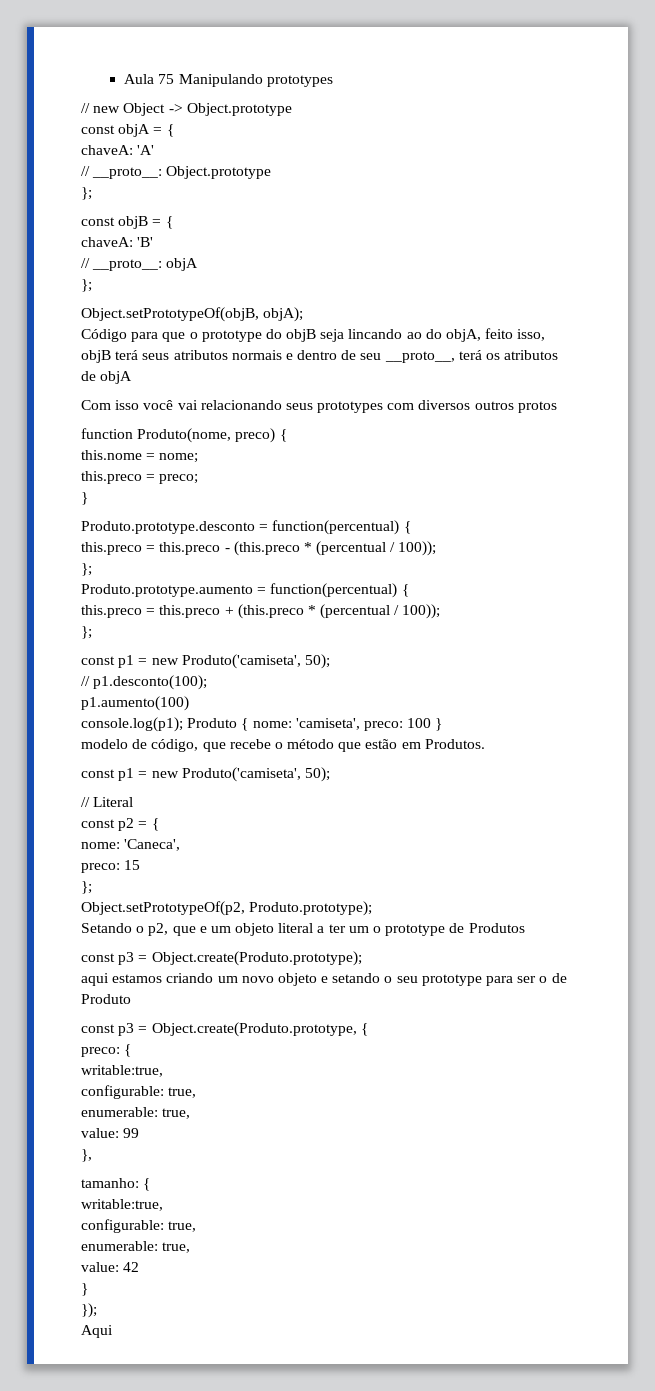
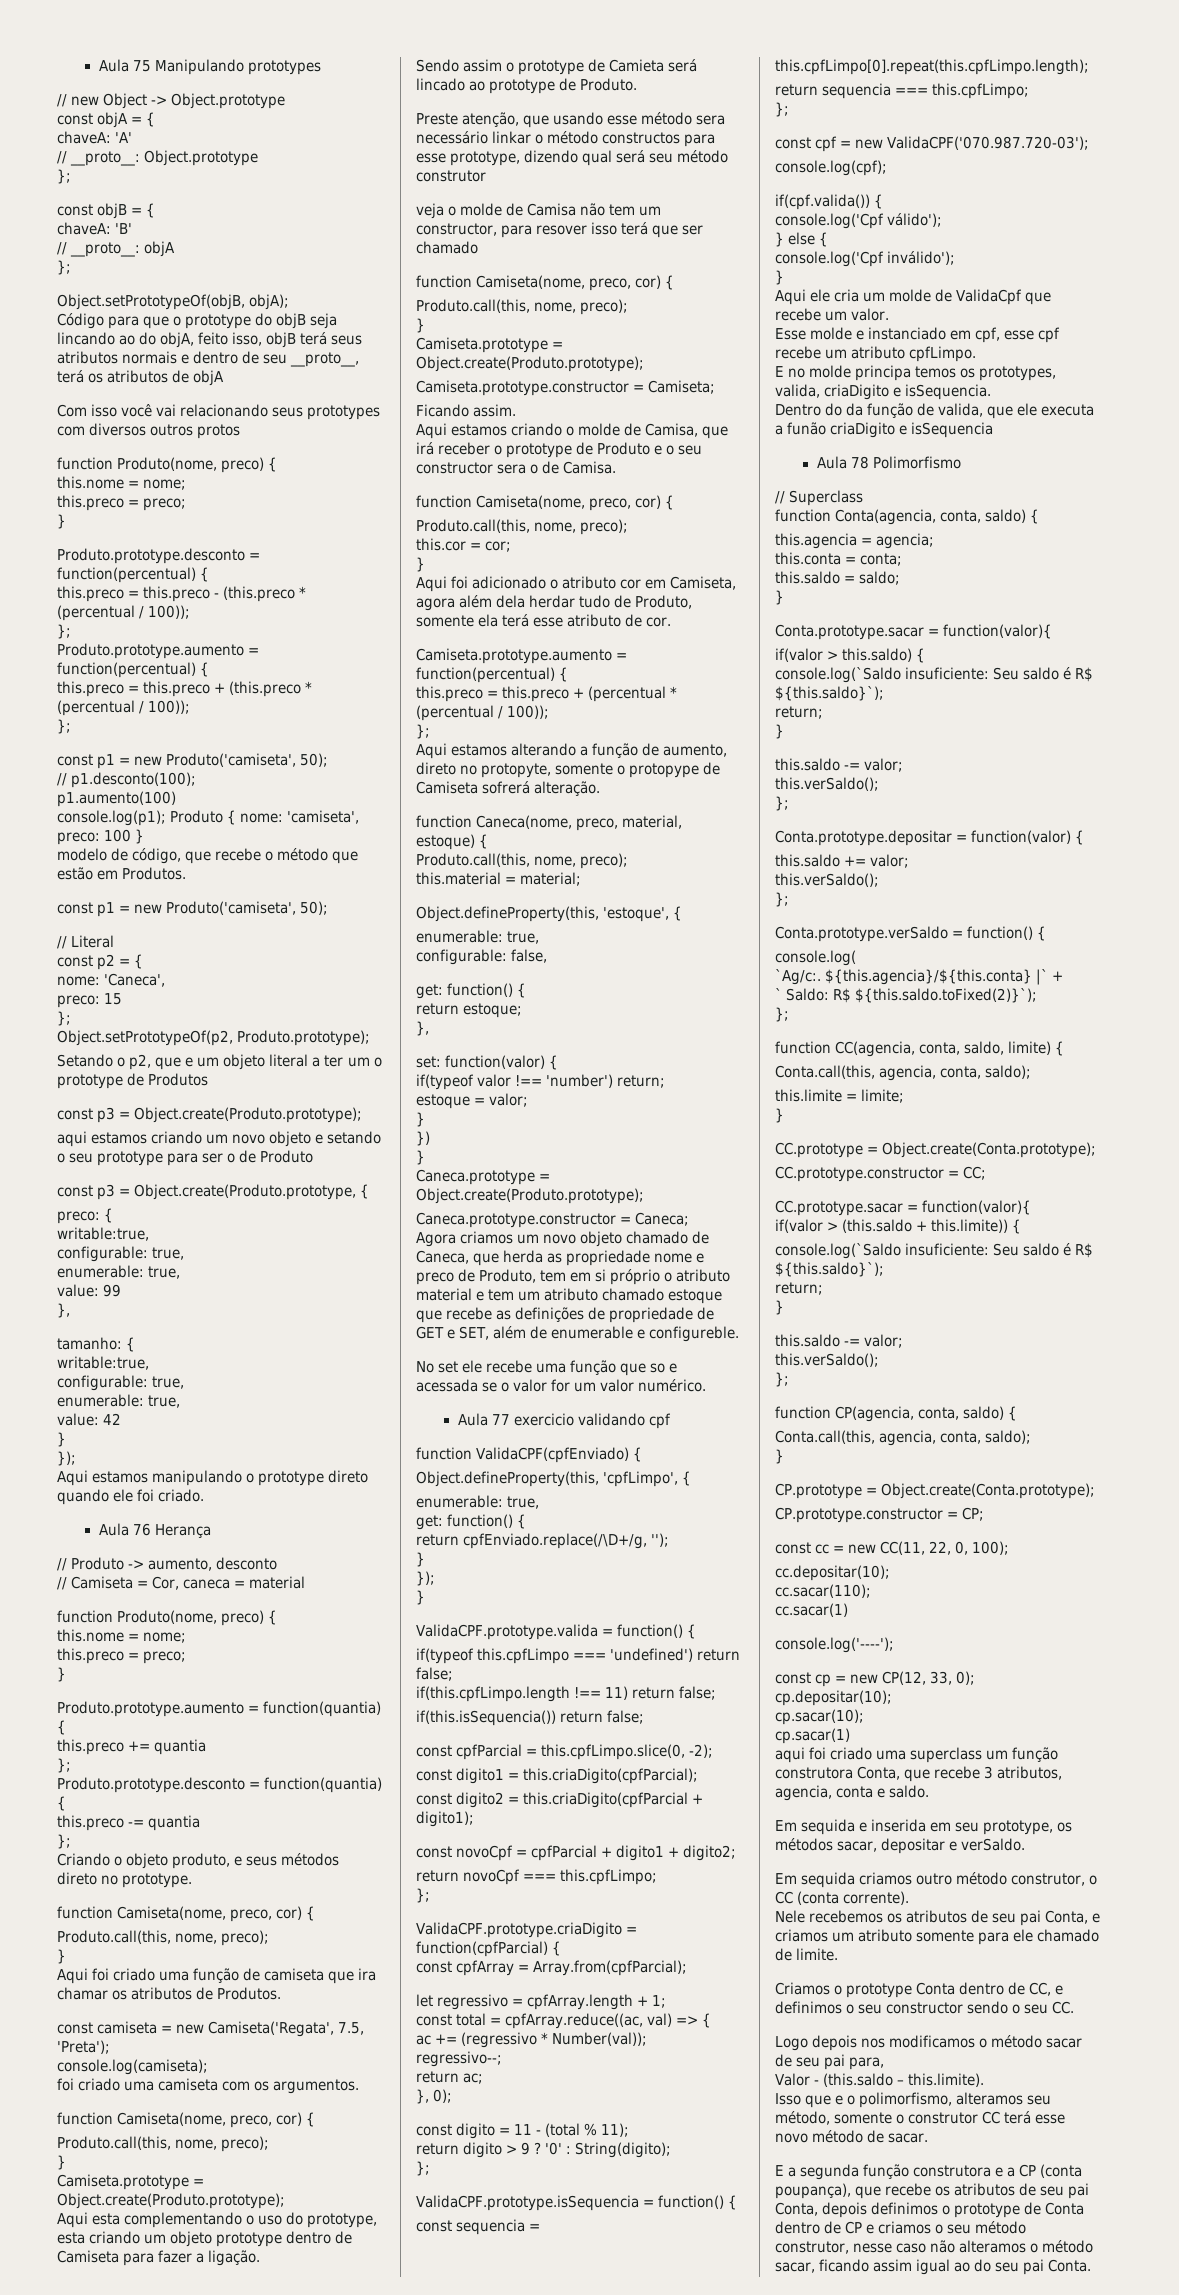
- Aqui
+ Aqui estamos manipulando o prototype direto quando ele foi criado.
+ Aula 76 Herança
+ // Produto -> aumento, desconto
+ // Camiseta = Cor, caneca = material
+ function Produto(nome, preco) {
+ this.nome = nome;
+ this.preco = preco;
+ }
+ Produto.prototype.aumento = function(quantia) {
+ this.preco += quantia
+ };
+ Produto.prototype.desconto = function(quantia) {
+ this.preco -= quantia
+ };
+ Criando o objeto produto, e seus métodos direto no prototype.
+ function Camiseta(nome, preco, cor) {
+ Produto.call(this, nome, preco);
+ }
+ Aqui foi criado uma função de camiseta que ira chamar os atributos de Produtos.
+ const camiseta = new Camiseta('Regata', 7.5, 'Preta');
+ console.log(camiseta);
+ foi criado uma camiseta com os argumentos.
+ function Camiseta(nome, preco, cor) {
+ Produto.call(this, nome, preco);
+ }
+ Camiseta.prototype = Object.create(Produto.prototype);
+ Aqui esta complementando o uso do prototype, esta criando um objeto prototype dentro de Camiseta para fazer a ligação.
+ Sendo assim o prototype de Camieta será lincado ao prototype de Produto.
+ Preste atenção, que usando esse método sera necessário linkar o método constructos para esse prototype, dizendo qual será seu método construtor
+ veja o molde de Camisa não tem um constructor, para resover isso terá que ser chamado
+ function Camiseta(nome, preco, cor) {
+ Produto.call(this, nome, preco);
+ }
+ Camiseta.prototype = Object.create(Produto.prototype);
+ Camiseta.prototype.constructor = Camiseta;
+ Ficando assim.
+ Aqui estamos criando o molde de Camisa, que irá receber o prototype de Produto e o seu constructor sera o de Camisa.
+ function Camiseta(nome, preco, cor) {
+ Produto.call(this, nome, preco);
+ this.cor = cor;
+ }
+ Aqui foi adicionado o atributo cor em Camiseta, agora além dela herdar tudo de Produto, somente ela terá esse atributo de cor.
+ Camiseta.prototype.aumento = function(percentual) {
+ this.preco = this.preco + (percentual * (percentual / 100));
+ };
+ Aqui estamos alterando a função de aumento, direto no protopyte, somente o protopype de Camiseta sofrerá alteração.
+ function Caneca(nome, preco, material, estoque) {
+ Produto.call(this, nome, preco);
+ this.material = material;
+ Object.defineProperty(this, 'estoque', {
+ enumerable: true,
+ configurable: false,
+ get: function() {
+ return estoque;
+ },
+ set: function(valor) {
+ if(typeof valor !== 'number') return;
+ estoque = valor;
+ }
+ })
+ }
+ Caneca.prototype = Object.create(Produto.prototype);
+ Caneca.prototype.constructor = Caneca;
+ Agora criamos um novo objeto chamado de Caneca, que herda as propriedade nome e preco de Produto, tem em si próprio o atributo material e tem um atributo chamado estoque que recebe as definições de propriedade de GET e SET, além de enumerable e configureble.
+ No set ele recebe uma função que so e acessada se o valor for um valor numérico.
+ Aula 77 exercicio validando cpf
+ function ValidaCPF(cpfEnviado) {
+ Object.defineProperty(this, 'cpfLimpo', {
+ enumerable: true,
+ get: function() {
+ return cpfEnviado.replace(/\D+/g, '');
+ }
+ });
+ }
+ ValidaCPF.prototype.valida = function() {
+ if(typeof this.cpfLimpo === 'undefined') return false;
+ if(this.cpfLimpo.length !== 11) return false;
+ if(this.isSequencia()) return false;
+ const cpfParcial = this.cpfLimpo.slice(0, -2);
+ const digito1 = this.criaDigito(cpfParcial);
+ const digito2 = this.criaDigito(cpfParcial + digito1);
+ const novoCpf = cpfParcial + digito1 + digito2;
+ return novoCpf === this.cpfLimpo;
+ };
+ ValidaCPF.prototype.criaDigito = function(cpfParcial) {
+ const cpfArray = Array.from(cpfParcial);
+ let regressivo = cpfArray.length + 1;
+ const total = cpfArray.reduce((ac, val) => {
+ ac += (regressivo * Number(val));
+ regressivo--;
+ return ac;
+ }, 0);
+ const digito = 11 - (total % 11);
+ return digito > 9 ? '0' : String(digito);
+ };
+ ValidaCPF.prototype.isSequencia = function() {
+ const sequencia = this.cpfLimpo[0].repeat(this.cpfLimpo.length);
+ return sequencia === this.cpfLimpo;
+ };
+ const cpf = new ValidaCPF('070.987.720-03');
+ console.log(cpf);
+ if(cpf.valida()) {
+ console.log('Cpf válido');
+ } else {
+ console.log('Cpf inválido');
+ }
+ Aqui ele cria um molde de ValidaCpf que recebe um valor.
+ Esse molde e instanciado em cpf, esse cpf recebe um atributo cpfLimpo.
+ E no molde principa temos os prototypes, valida, criaDigito e isSequencia.
+ Dentro do da função de valida, que ele executa a funão criaDigito e isSequencia
+ Aula 78 Polimorfismo
+ // Superclass
+ function Conta(agencia, conta, saldo) {
+ this.agencia = agencia;
+ this.conta = conta;
+ this.saldo = saldo;
+ }
+ Conta.prototype.sacar = function(valor){
+ if(valor > this.saldo) {
+ console.log(`Saldo insuficiente: Seu saldo é R$ ${this.saldo}`);
+ return;
+ }
+ this.saldo -= valor;
+ this.verSaldo();
+ };
+ Conta.prototype.depositar = function(valor) {
+ this.saldo += valor;
+ this.verSaldo();
+ };
+ Conta.prototype.verSaldo = function() {
+ console.log(
+ `Ag/c:. ${this.agencia}/${this.conta} |` +
+ ` Saldo: R$ ${this.saldo.toFixed(2)}`);
+ };
+ function CC(agencia, conta, saldo, limite) {
+ Conta.call(this, agencia, conta, saldo);
+ this.limite = limite;
+ }
+ CC.prototype = Object.create(Conta.prototype);
+ CC.prototype.constructor = CC;
+ CC.prototype.sacar = function(valor){
+ if(valor > (this.saldo + this.limite)) {
+ console.log(`Saldo insuficiente: Seu saldo é R$ ${this.saldo}`);
+ return;
+ }
+ this.saldo -= valor;
+ this.verSaldo();
+ };
+ function CP(agencia, conta, saldo) {
+ Conta.call(this, agencia, conta, saldo);
+ }
+ CP.prototype = Object.create(Conta.prototype);
+ CP.prototype.constructor = CP;
+ const cc = new CC(11, 22, 0, 100);
+ cc.depositar(10);
+ cc.sacar(110);
+ cc.sacar(1)
+ console.log('----');
+ const cp = new CP(12, 33, 0);
+ cp.depositar(10);
+ cp.sacar(10);
+ cp.sacar(1)
+ aqui foi criado uma superclass um função construtora Conta, que recebe 3 atributos, agencia, conta e saldo.
+ Em sequida e inserida em seu prototype, os métodos sacar, depositar e verSaldo.
+ Em sequida criamos outro método construtor, o CC (conta corrente).
+ Nele recebemos os atributos de seu pai Conta, e criamos um atributo somente para ele chamado de limite.
+ Criamos o prototype Conta dentro de CC, e definimos o seu constructor sendo o seu CC.
+ Logo depois nos modificamos o método sacar de seu pai para,
+ Valor - (this.saldo – this.limite).
+ Isso que e o polimorfismo, alteramos seu método, somente o construtor CC terá esse novo método de sacar.
+ E a segunda função construtora e a CP (conta poupança), que recebe os atributos de seu pai Conta, depois definimos o prototype de Conta dentro de CP e criamos o seu método construtor, nesse caso não alteramos o método sacar, ficando assim igual ao do seu pai Conta.

